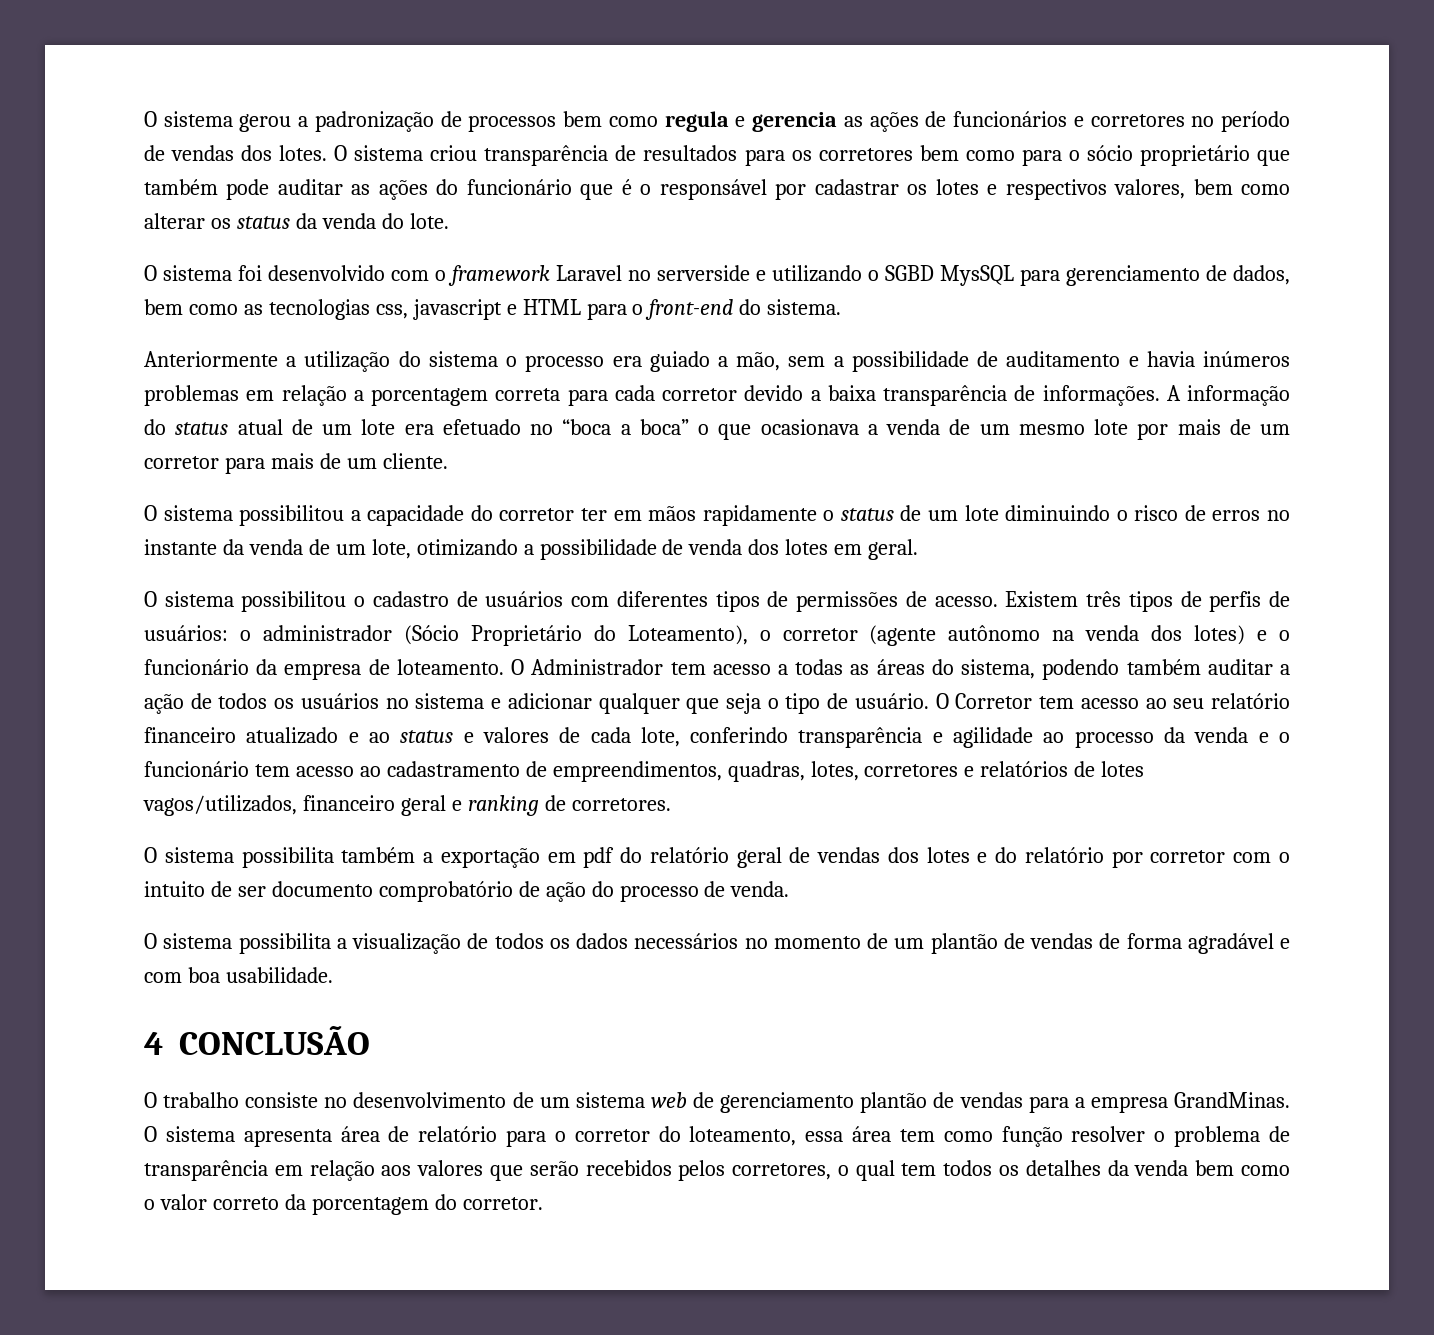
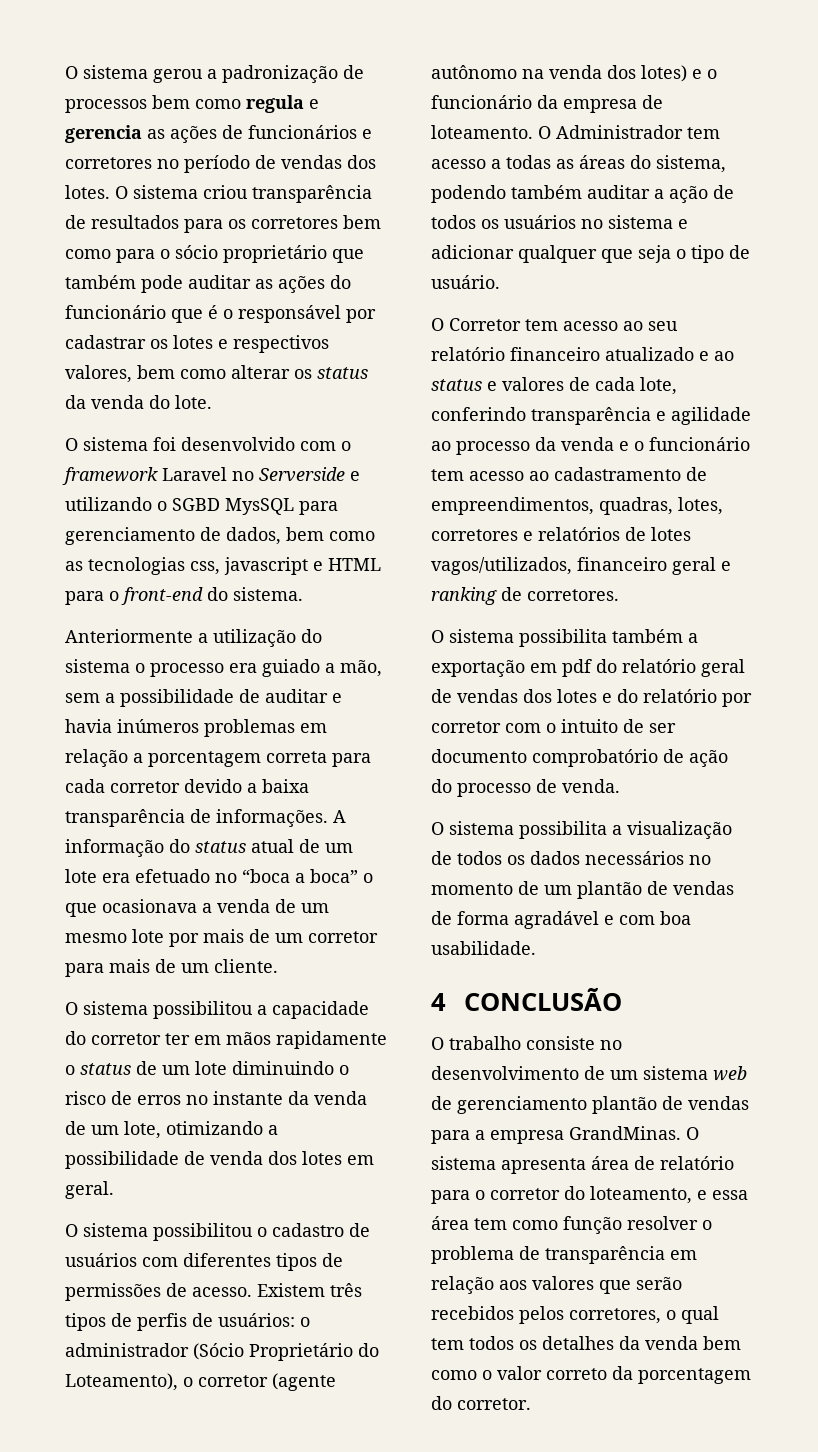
- O sistema foi desenvolvido com o framework Laravel no serverside e utilizando o SGBD MysSQL para gerenciamento de dados, bem como as tecnologias css, javascript e HTML para o front-end do sistema.
+ O sistema foi desenvolvido com o framework Laravel no Serverside e utilizando o SGBD MysSQL para gerenciamento de dados, bem como as tecnologias css, javascript e HTML para o front-end do sistema.
- Anteriormente a utilização do sistema o processo era guiado a mão, sem a possibilidade de auditamento e havia inúmeros problemas em relação a porcentagem correta para cada corretor devido a baixa transparência de informações.
+ Anteriormente a utilização do sistema o processo era guiado a mão, sem a possibilidade de auditar e havia inúmeros problemas em relação a porcentagem correta para cada corretor devido a baixa transparência de informações.
- O Administrador tem acesso a todas as áreas do sistema, podendo também auditar a ação de todos os usuários no sistema e adicionar qualquer que seja o tipo de usuário. O Corretor tem acesso ao seu relatório financeiro atualizado e ao status e valores de cada lote, conferindo transparência e agilidade ao processo da venda e o funcionário tem acesso ao cadastramento de empreendimentos, quadras, lotes, corretores e relatórios de lotes vagos/utilizados, financeiro geral e ranking de corretores.
+ O Administrador tem acesso a todas as áreas do sistema, podendo também auditar a ação de todos os usuários no sistema e adicionar qualquer que seja o tipo de usuário.
+ O Corretor tem acesso ao seu relatório financeiro atualizado e ao status e valores de cada lote, conferindo transparência e agilidade ao processo da venda e o funcionário tem acesso ao cadastramento de empreendimentos, quadras, lotes, corretores e relatórios de lotes vagos/utilizados, financeiro geral e ranking de corretores.
- O sistema apresenta área de relatório para o corretor do loteamento, essa área tem como função resolver o problema de transparência em relação aos valores que serão recebidos pelos corretores, o qual tem todos os detalhes da venda bem como o valor correto da porcentagem do corretor.
+ O sistema apresenta área de relatório para o corretor do loteamento, e essa área tem como função resolver o problema de transparência em relação aos valores que serão recebidos pelos corretores, o qual tem todos os detalhes da venda bem como o valor correto da porcentagem do corretor.

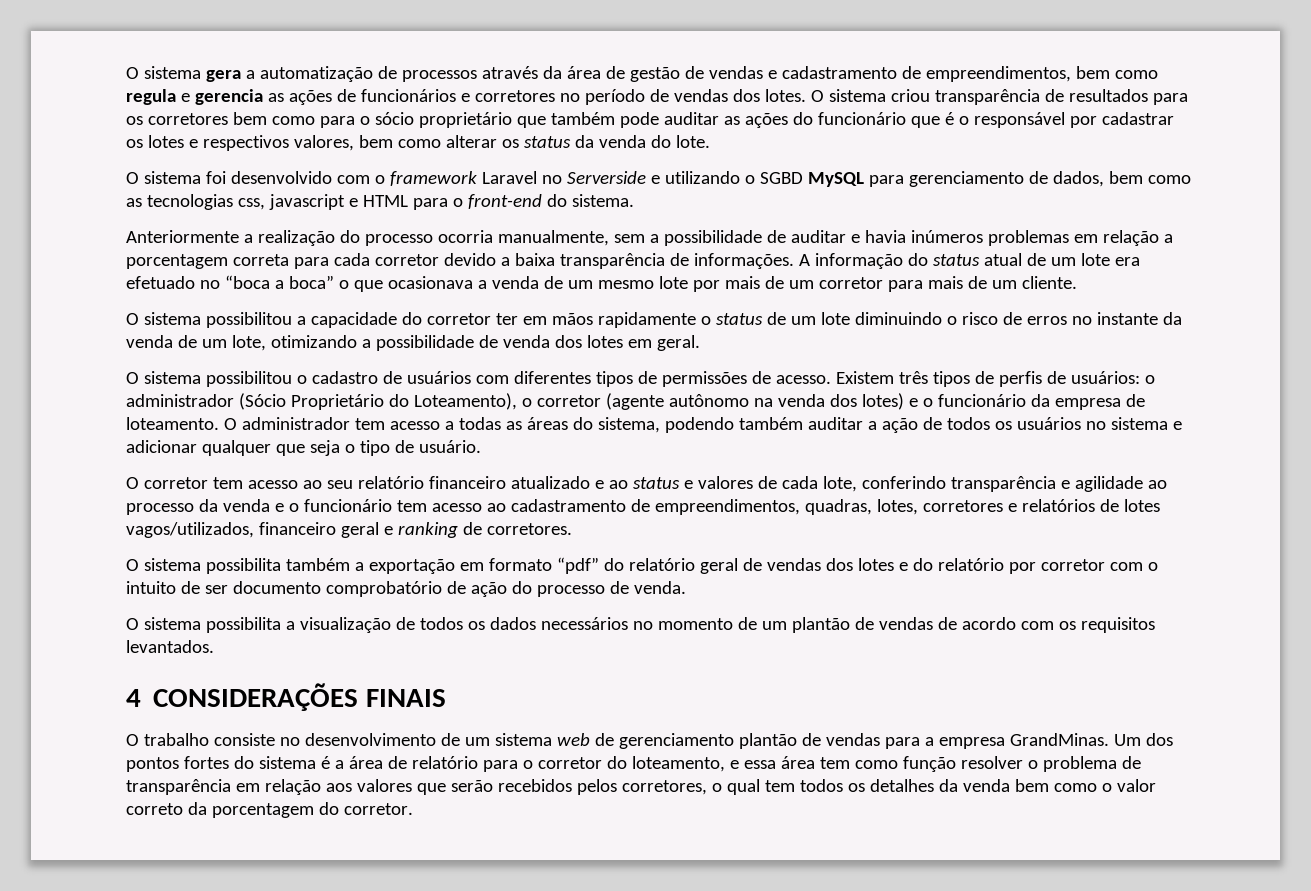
- O sistema gerou a padronização de processos bem como regula e gerencia as ações de funcionários e corretores no período de vendas dos lotes.
+ O sistema gera a automatização de processos através da área de gestão de vendas e cadastramento de empreendimentos, bem como regula e gerencia as ações de funcionários e corretores no período de vendas dos lotes.
- O sistema foi desenvolvido com o framework Laravel no Serverside e utilizando o SGBD MysSQL para gerenciamento de dados, bem como as tecnologias css, javascript e HTML para o front-end do sistema.
+ O sistema foi desenvolvido com o framework Laravel no Serverside e utilizando o SGBD MySQL para gerenciamento de dados, bem como as tecnologias css, javascript e HTML para o front-end do sistema.
- Anteriormente a utilização do sistema o processo era guiado a mão, sem a possibilidade de auditar e havia inúmeros problemas em relação a porcentagem correta para cada corretor devido a baixa transparência de informações.
+ Anteriormente a realização do processo ocorria manualmente, sem a possibilidade de auditar e havia inúmeros problemas em relação a porcentagem correta para cada corretor devido a baixa transparência de informações.
- O Administrador tem acesso a todas as áreas do sistema, podendo também auditar a ação de todos os usuários no sistema e adicionar qualquer que seja o tipo de usuário.
+ O administrador tem acesso a todas as áreas do sistema, podendo também auditar a ação de todos os usuários no sistema e adicionar qualquer que seja o tipo de usuário.
- O Corretor tem acesso ao seu relatório financeiro atualizado e ao status e valores de cada lote, conferindo transparência e agilidade ao processo da venda e o funcionário tem acesso ao cadastramento de empreendimentos, quadras, lotes, corretores e relatórios de lotes vagos/utilizados, financeiro geral e ranking de corretores.
+ O corretor tem acesso ao seu relatório financeiro atualizado e ao status e valores de cada lote, conferindo transparência e agilidade ao processo da venda e o funcionário tem acesso ao cadastramento de empreendimentos, quadras, lotes, corretores e relatórios de lotes vagos/utilizados, financeiro geral e ranking de corretores.
- O sistema possibilita também a exportação em pdf do relatório geral de vendas dos lotes e do relatório por corretor com o intuito de ser documento comprobatório de ação do processo de venda.
+ O sistema possibilita também a exportação em formato “pdf” do relatório geral de vendas dos lotes e do relatório por corretor com o intuito de ser documento comprobatório de ação do processo de venda.
- O sistema possibilita a visualização de todos os dados necessários no momento de um plantão de vendas de forma agradável e com boa usabilidade.
+ O sistema possibilita a visualização de todos os dados necessários no momento de um plantão de vendas de acordo com os requisitos levantados.
- 4 CONCLUSÃO
+ 4 CONSIDERAÇÕES FINAIS
- O sistema apresenta área de relatório para o corretor do loteamento, e essa área tem como função resolver o problema de transparência em relação aos valores que serão recebidos pelos corretores, o qual tem todos os detalhes da venda bem como o valor correto da porcentagem do corretor.
+ Um dos pontos fortes do sistema é a área de relatório para o corretor do loteamento, e essa área tem como função resolver o problema de transparência em relação aos valores que serão recebidos pelos corretores, o qual tem todos os detalhes da venda bem como o valor correto da porcentagem do corretor.

